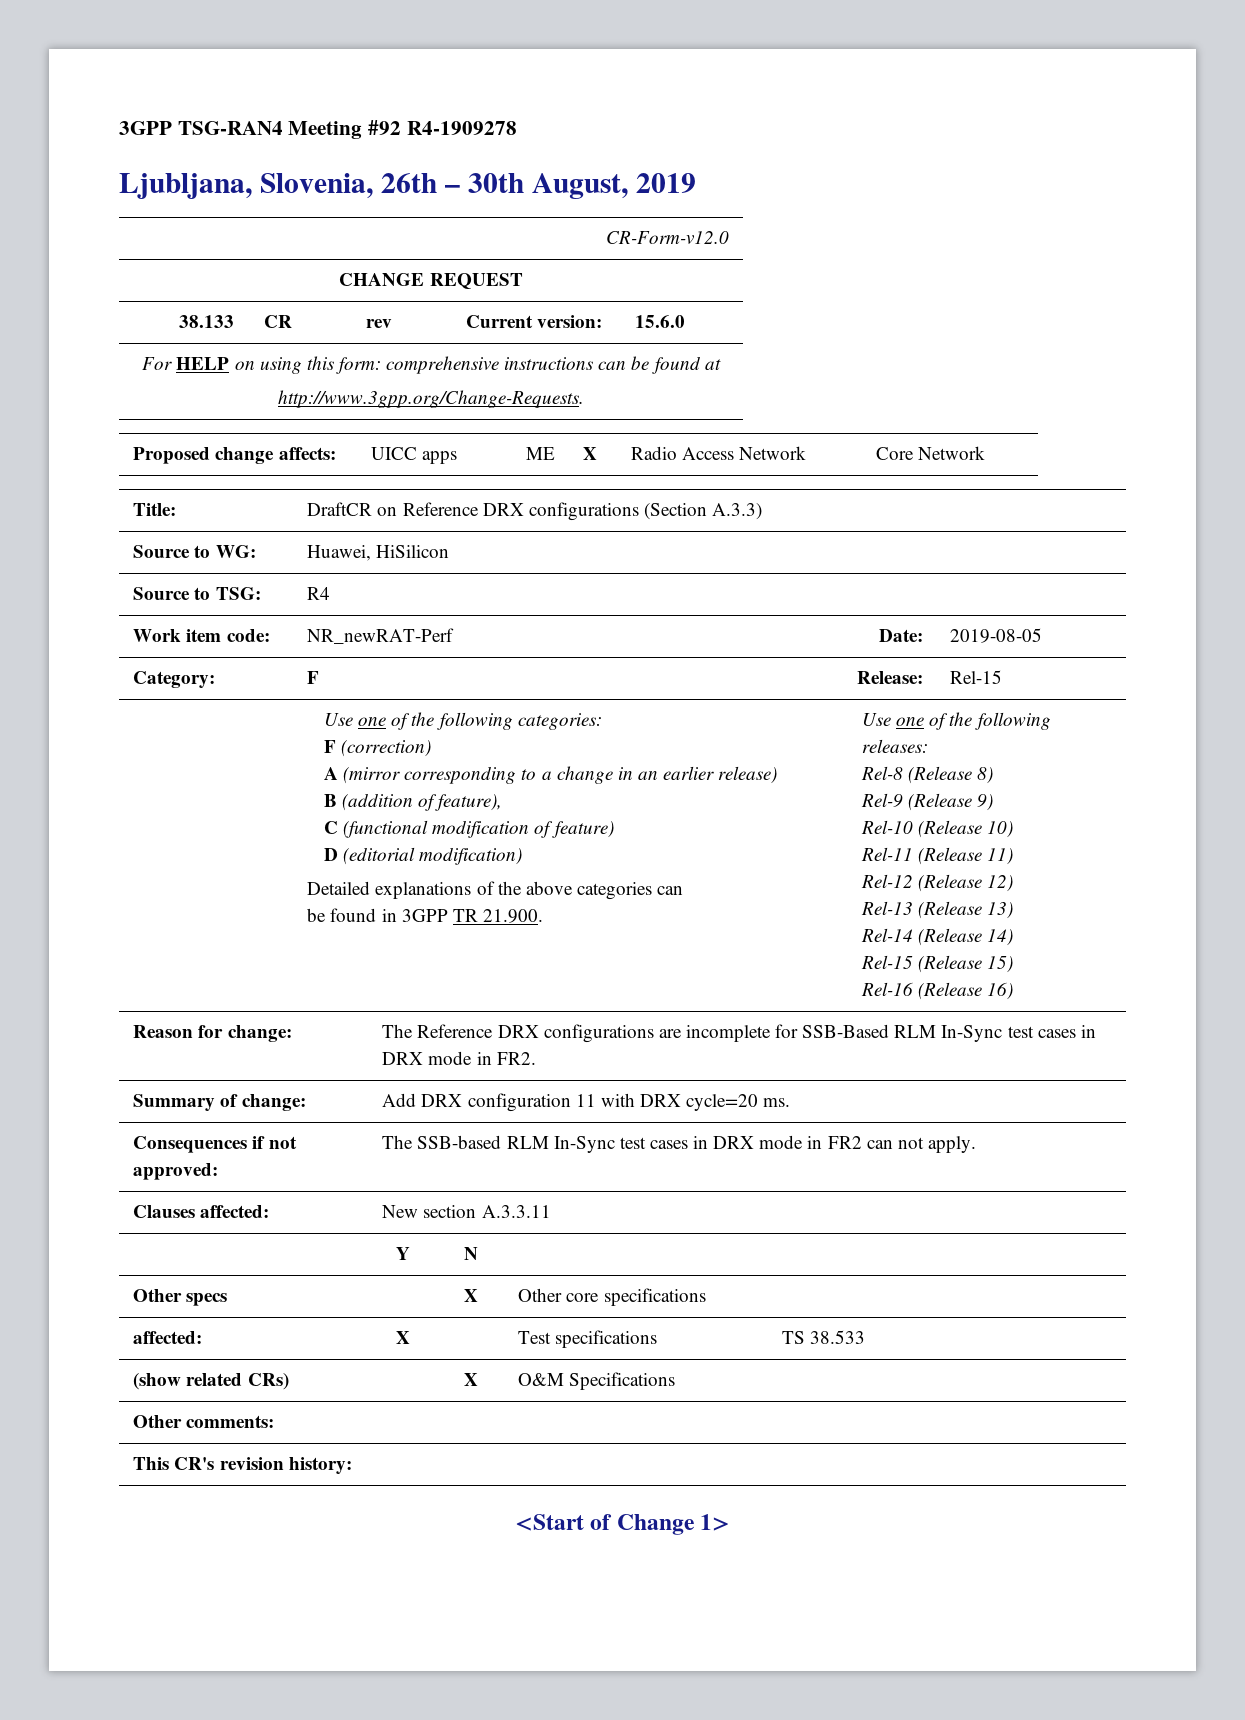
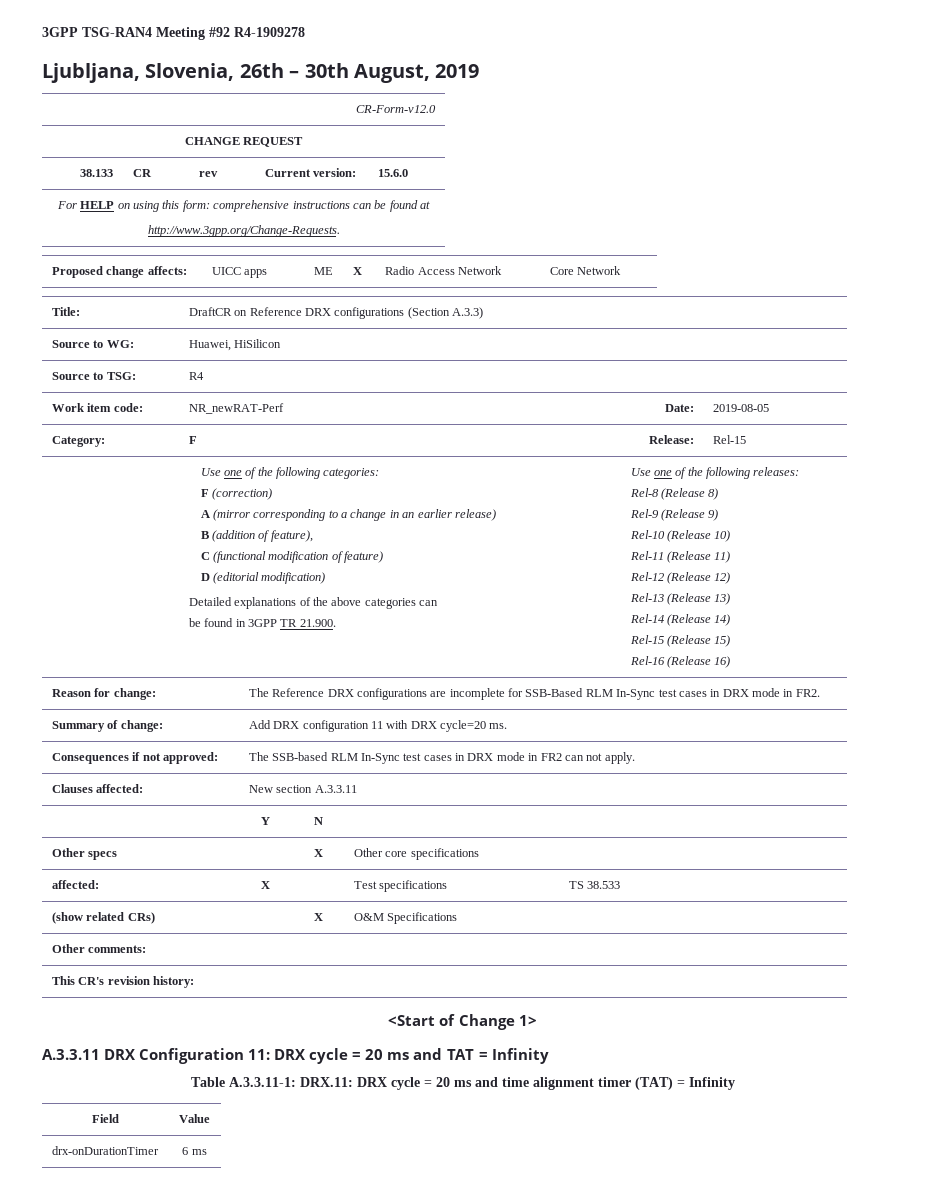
+ A.3.3.11 DRX Configuration 11: DRX cycle = 20 ms and TAT = Infinity
+ Table A.3.3.11-1: DRX.11: DRX cycle = 20 ms and time alignment timer (TAT) = Infinity
+ Field | Value
+ drx-onDurationTimer | 6 ms

